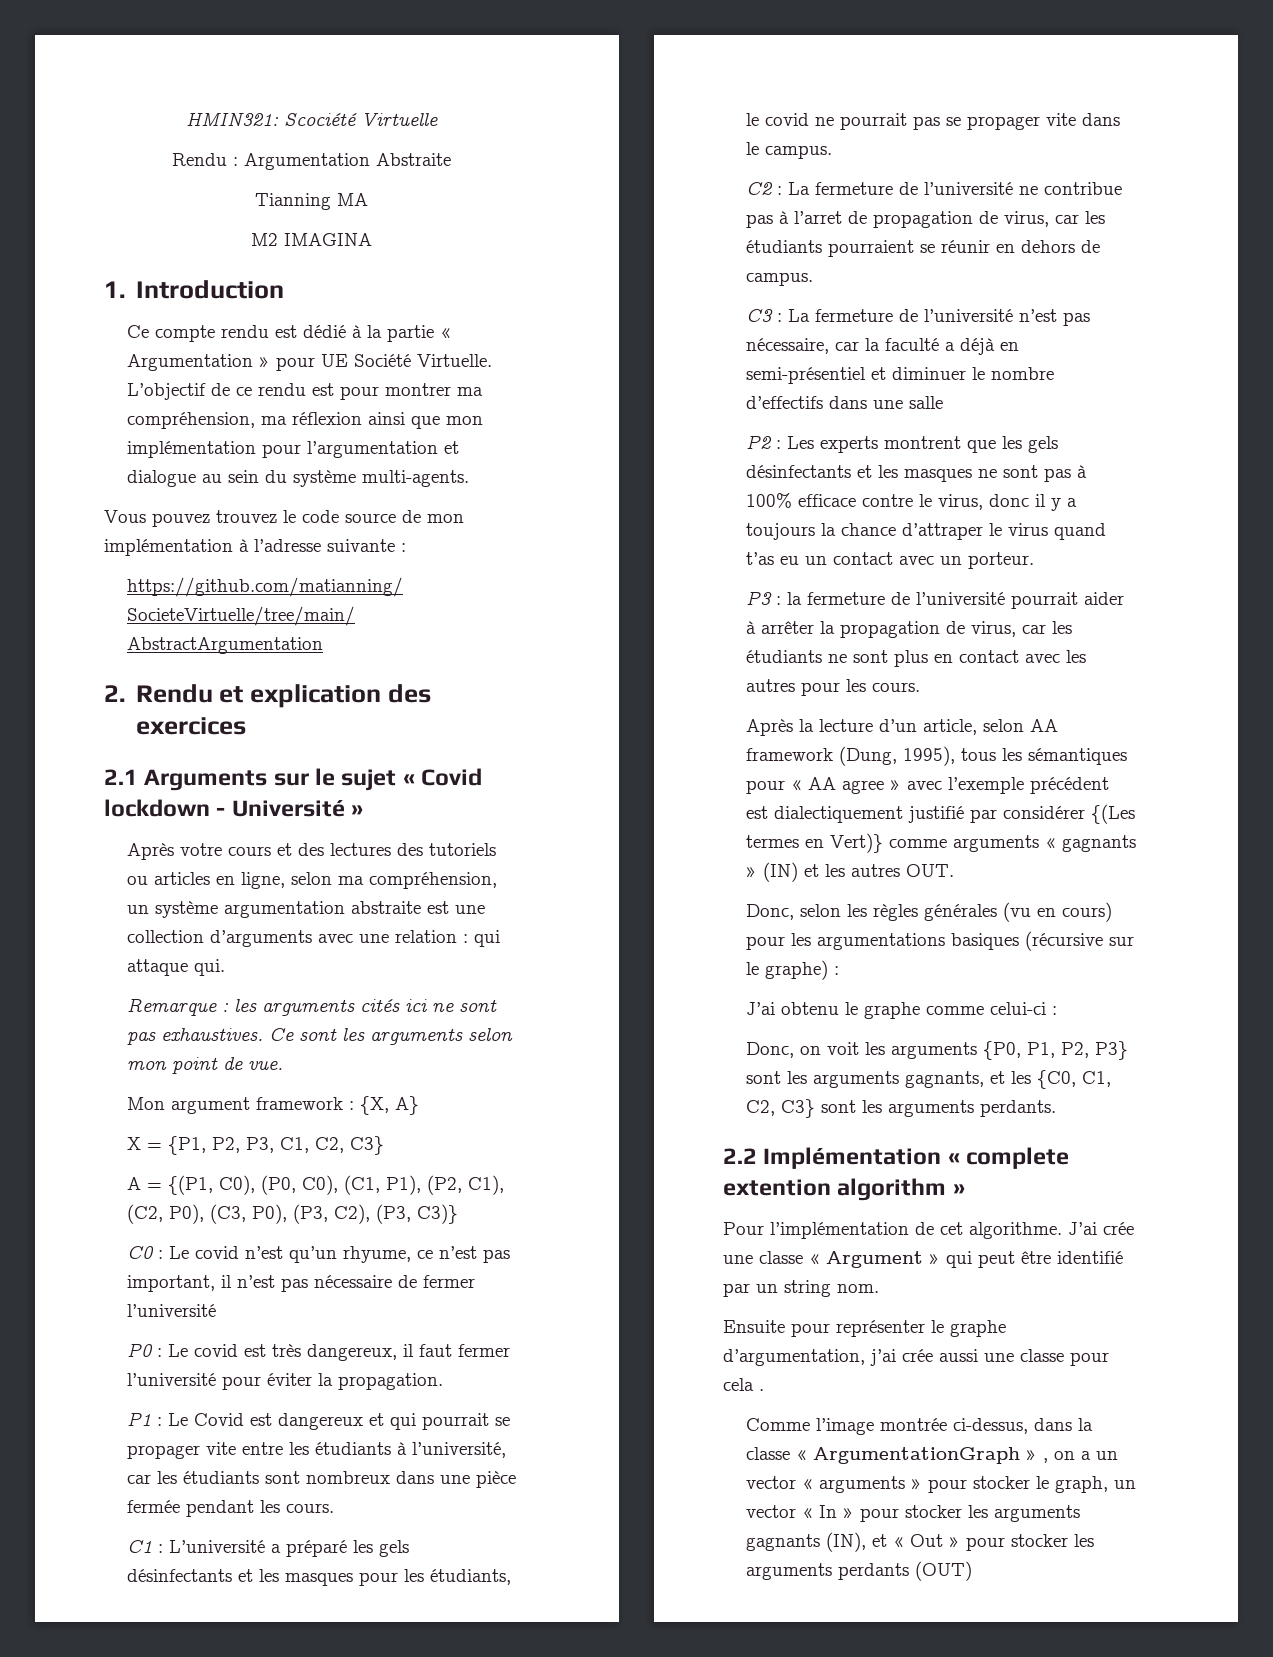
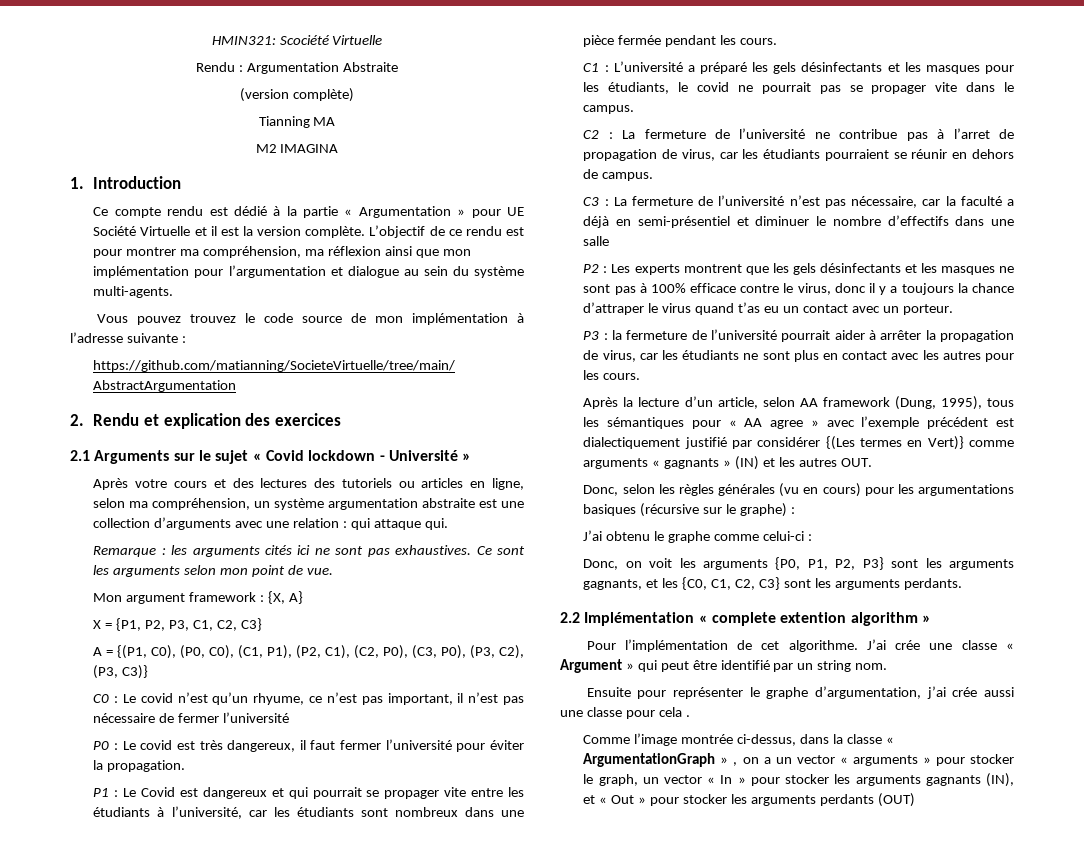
+ (version complète)
- Ce compte rendu est dédié à la partie « Argumentation » pour UE Société Virtuelle.
+ Ce compte rendu est dédié à la partie « Argumentation » pour UE Société Virtuelle et il est la version complète.

